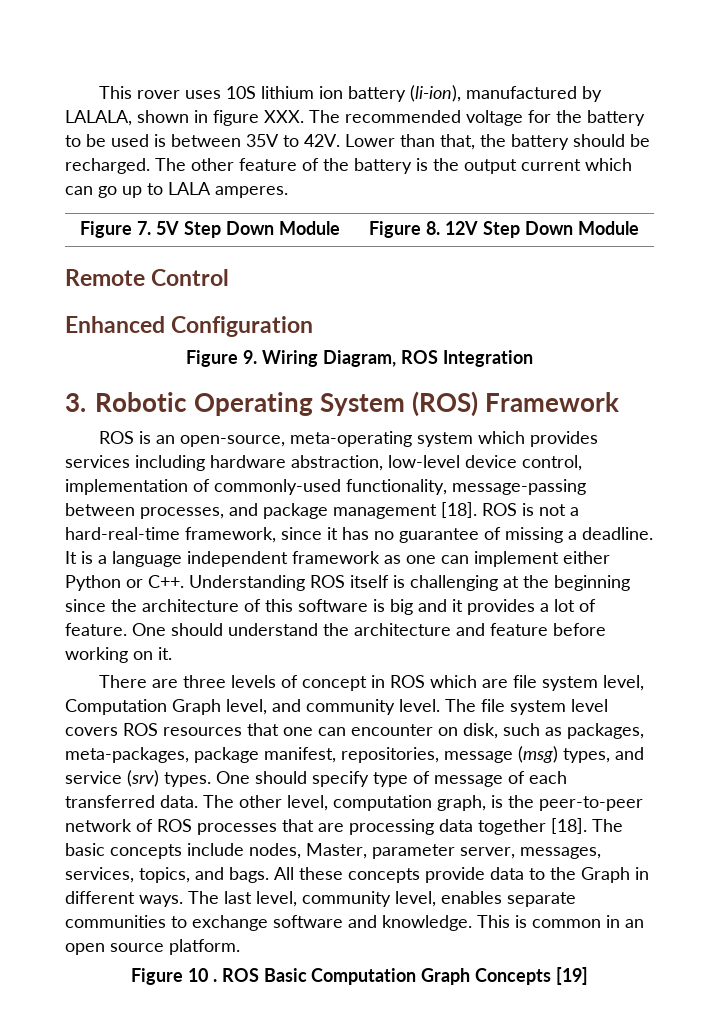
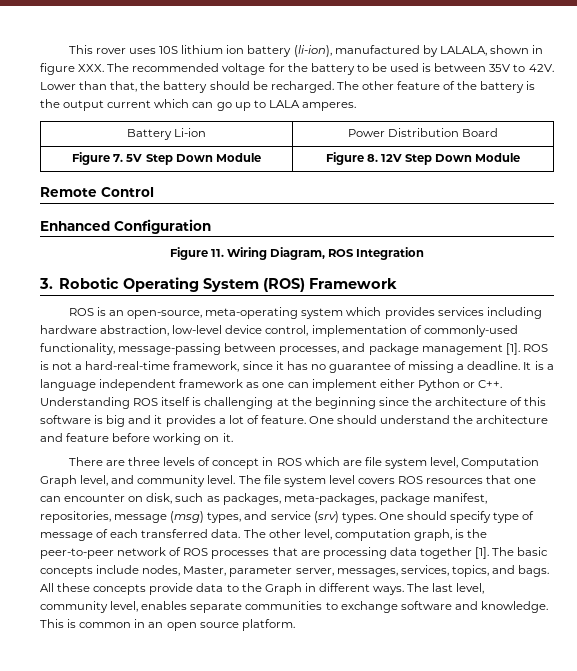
+ Battery Li-ion | Power Distribution Board
- Figure 9. Wiring Diagram, ROS Integration
+ Figure 11. Wiring Diagram, ROS Integration
- ROS is an open-source, meta-operating system which provides services including hardware abstraction, low-level device control, implementation of commonly-used functionality, message-passing between processes, and package management [18].
+ ROS is an open-source, meta-operating system which provides services including hardware abstraction, low-level device control, implementation of commonly-used functionality, message-passing between processes, and package management [1].
- The other level, computation graph, is the peer-to-peer network of ROS processes that are processing data together [18].
+ The other level, computation graph, is the peer-to-peer network of ROS processes that are processing data together [1].
- Figure 10 . ROS Basic Computation Graph Concepts [19]

